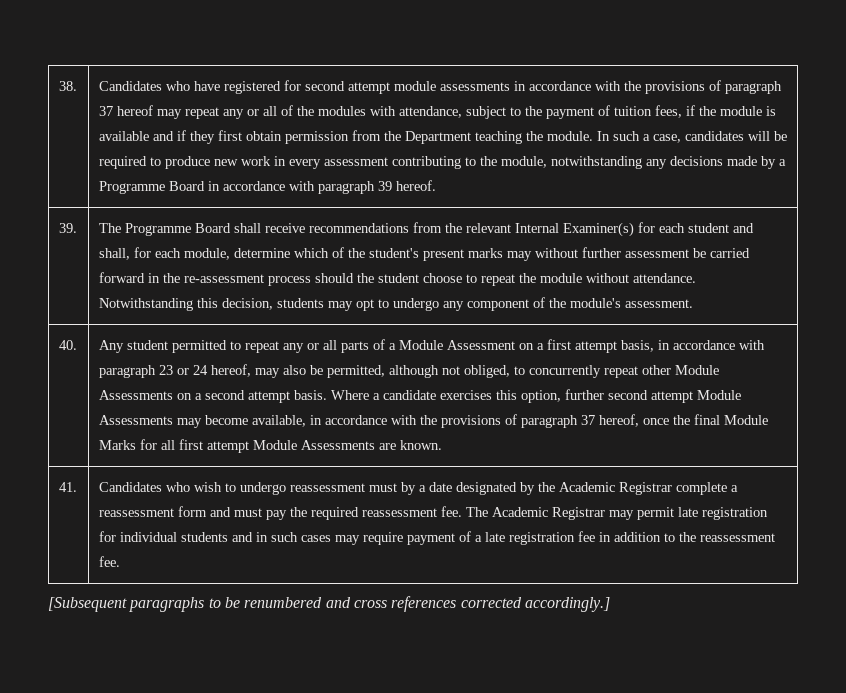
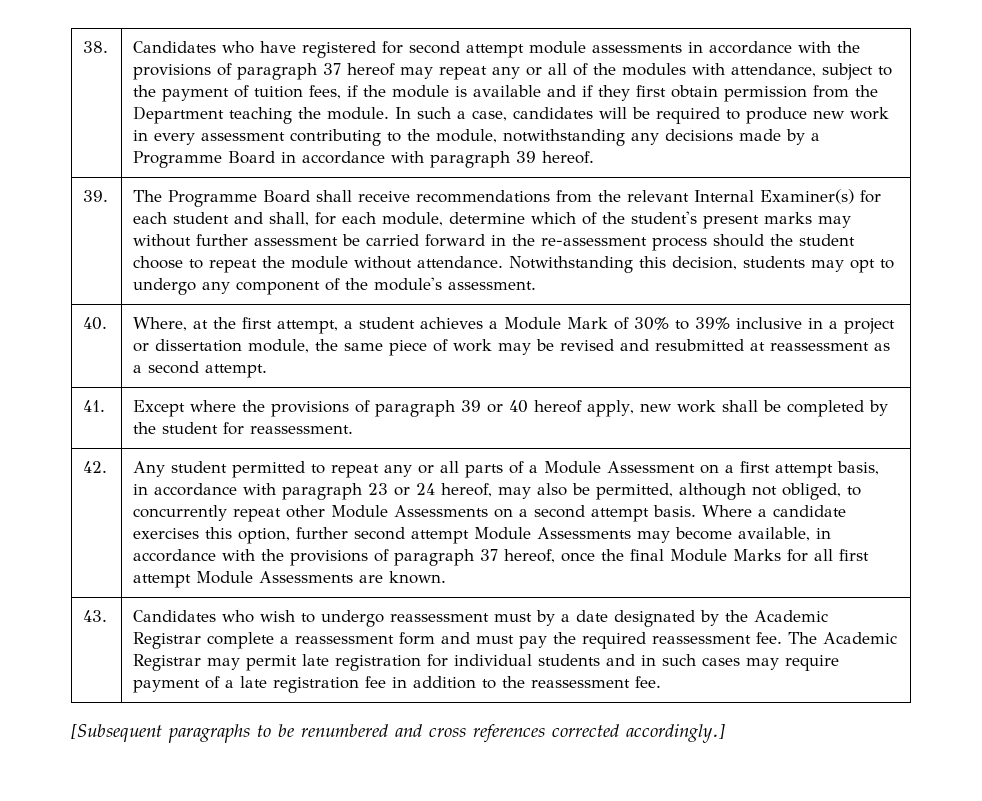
+ Where, at the first attempt, a student achieves a Module Mark of 30% to 39% inclusive in a project or dissertation module, the same piece of work may be revised and resubmitted at reassessment as a second attempt.
+ 41. | Except where the provisions of paragraph 39 or 40 hereof apply, new work shall be completed by the student for reassessment.
+ 42.
- 41.
+ 43.

